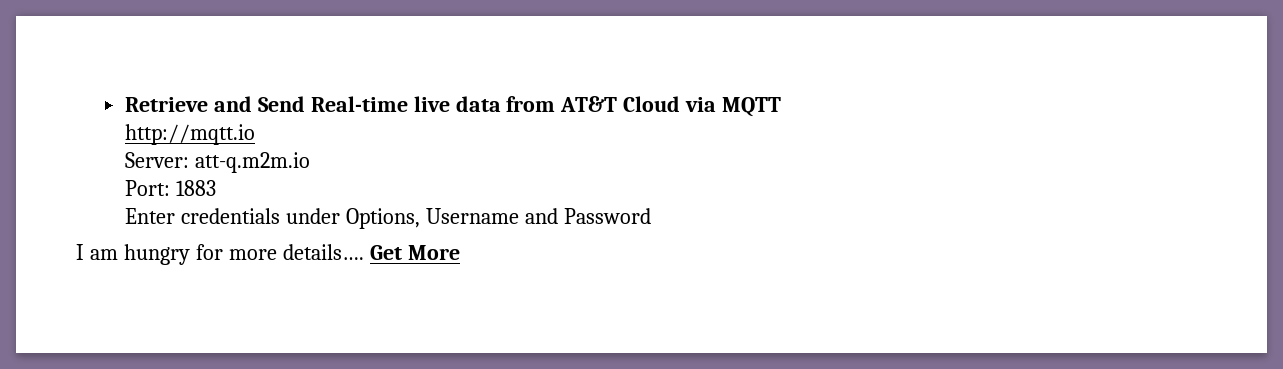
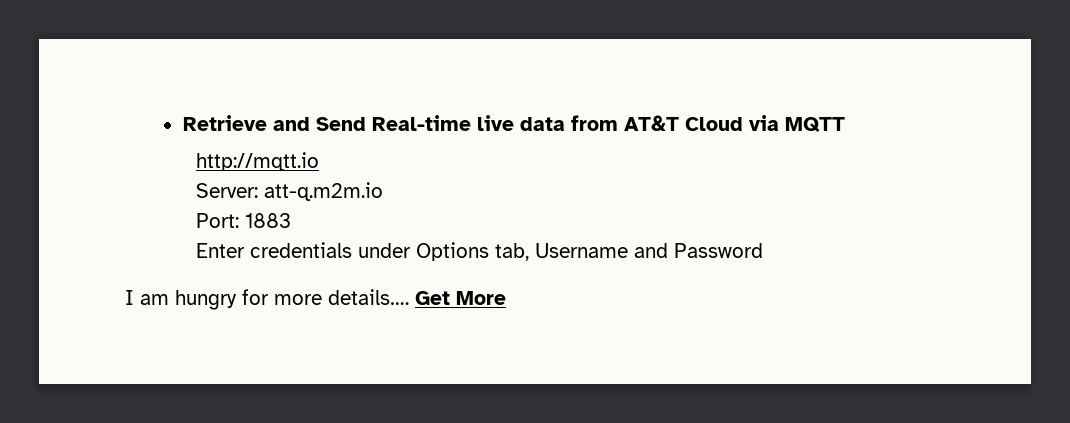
- Enter credentials under Options, Username and Password
+ Enter credentials under Options tab, Username and Password

